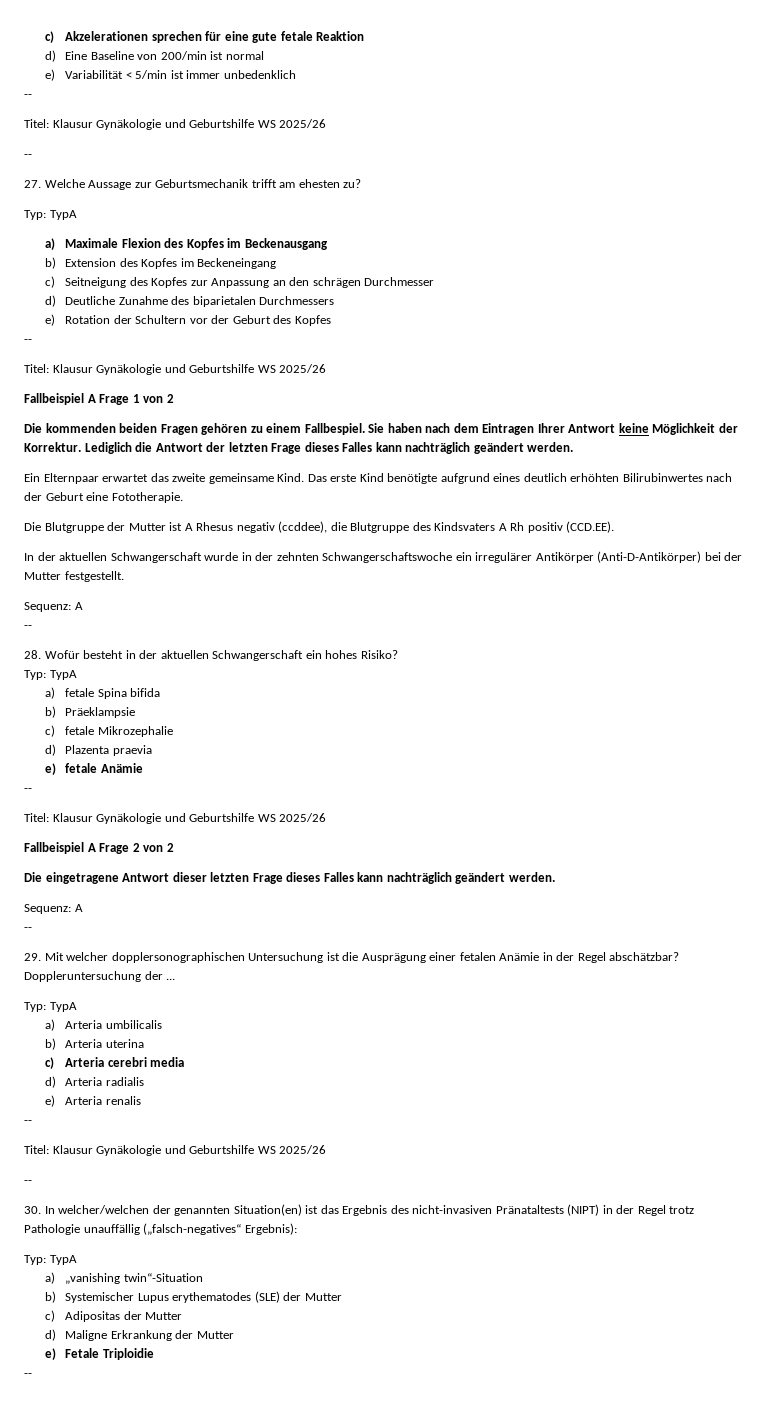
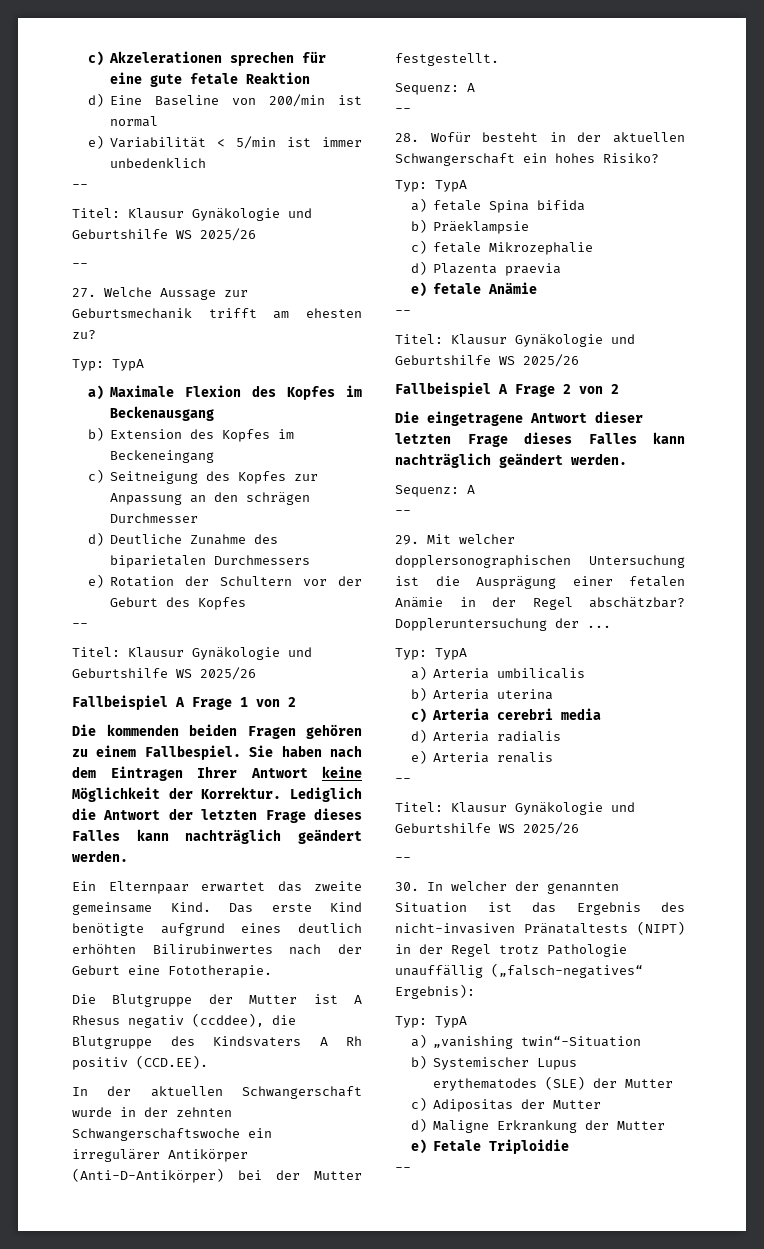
- 30. In welcher/welchen der genannten Situation(en) ist das Ergebnis des nicht-invasiven Pränataltests (NIPT) in der Regel trotz Pathologie unauffällig („falsch-negatives“ Ergebnis):
+ 30. In welcher der genannten Situation ist das Ergebnis des nicht-invasiven Pränataltests (NIPT) in der Regel trotz Pathologie unauffällig („falsch-negatives“ Ergebnis):

